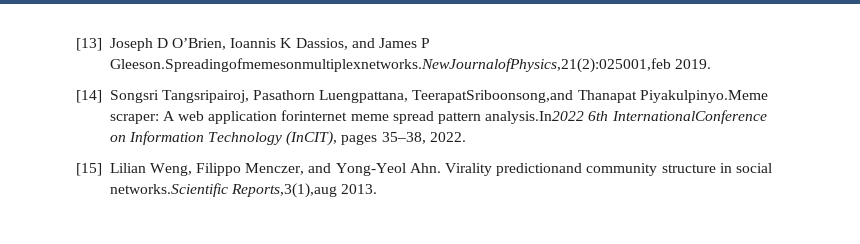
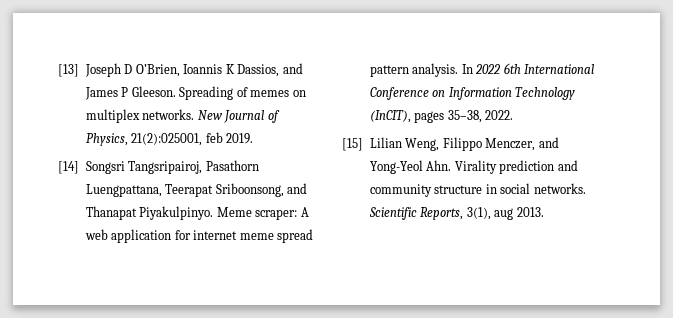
- [13] Joseph D O’Brien, Ioannis K Dassios, and James P Gleeson.Spreadingofmemesonmultiplexnetworks.NewJournalofPhysics,21(2):025001,feb 2019.
+ [13] Joseph D O’Brien, Ioannis K Dassios, and James P Gleeson. Spreading of memes on multiplex networks. New Journal of Physics, 21(2):025001, feb 2019.
- [14] Songsri Tangsripairoj, Pasathorn Luengpattana, TeerapatSriboonsong,and Thanapat Piyakulpinyo.Meme scraper: A web application forinternet meme spread pattern analysis.In2022 6th InternationalConference on Information Technology (InCIT), pages 35–38, 2022.
+ [14] Songsri Tangsripairoj, Pasathorn Luengpattana, Teerapat Sriboonsong, and Thanapat Piyakulpinyo. Meme scraper: A web application for internet meme spread pattern analysis. In 2022 6th International Conference on Information Technology (InCIT), pages 35–38, 2022.
- [15] Lilian Weng, Filippo Menczer, and Yong-Yeol Ahn. Virality predictionand community structure in social networks.Scientific Reports,3(1),aug 2013.
+ [15] Lilian Weng, Filippo Menczer, and Yong-Yeol Ahn. Virality prediction and community structure in social networks. Scientific Reports, 3(1), aug 2013.

